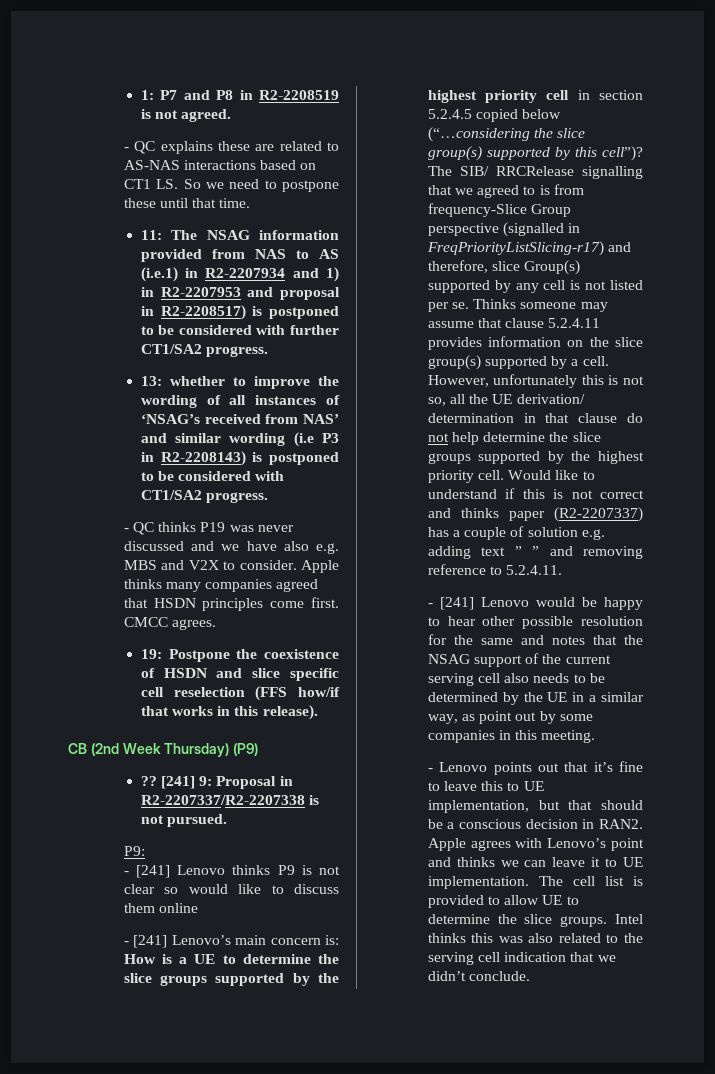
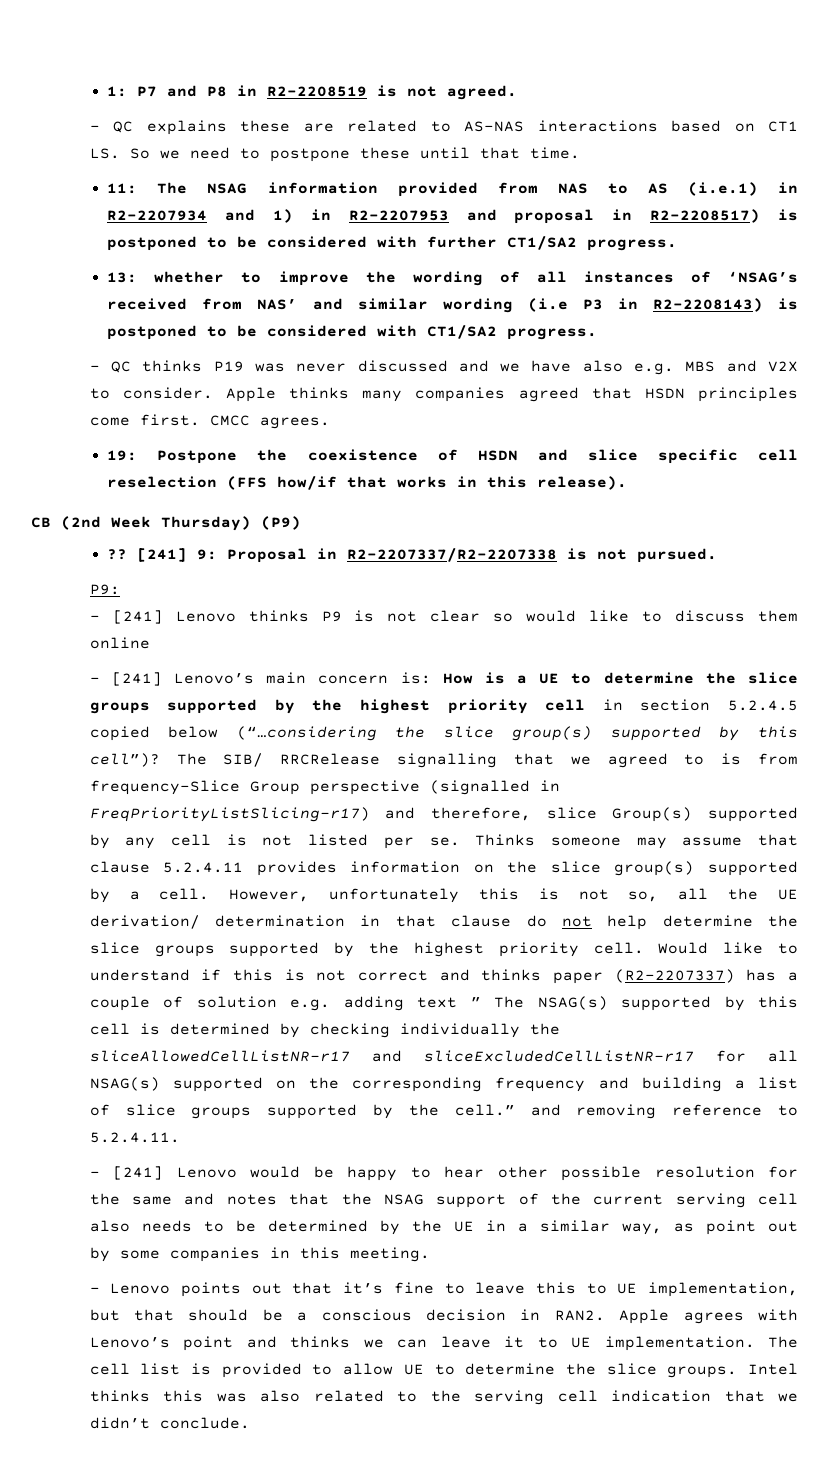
- Would like to understand if this is not correct and thinks paper (R2-2207337) has a couple of solution e.g. adding text ” ” and removing reference to 5.2.4.11.
+ Would like to understand if this is not correct and thinks paper (R2-2207337) has a couple of solution e.g. adding text ” The NSAG(s) supported by this cell is determined by checking individually the sliceAllowedCellListNR-r17 and sliceExcludedCellListNR-r17 for all NSAG(s) supported on the corresponding frequency and building a list of slice groups supported by the cell.” and removing reference to 5.2.4.11.

